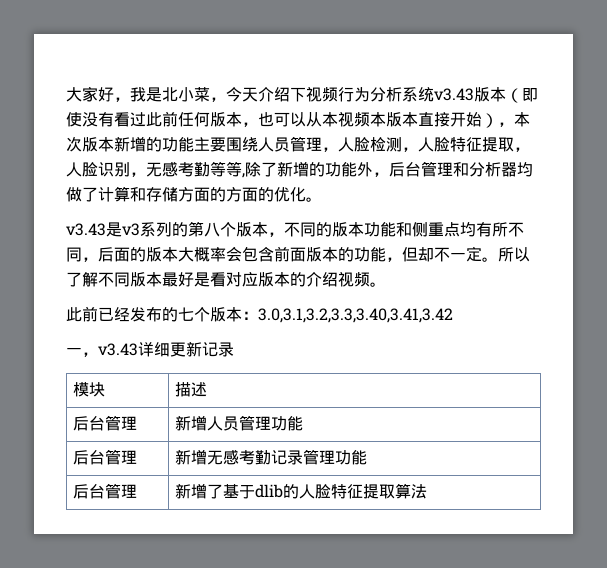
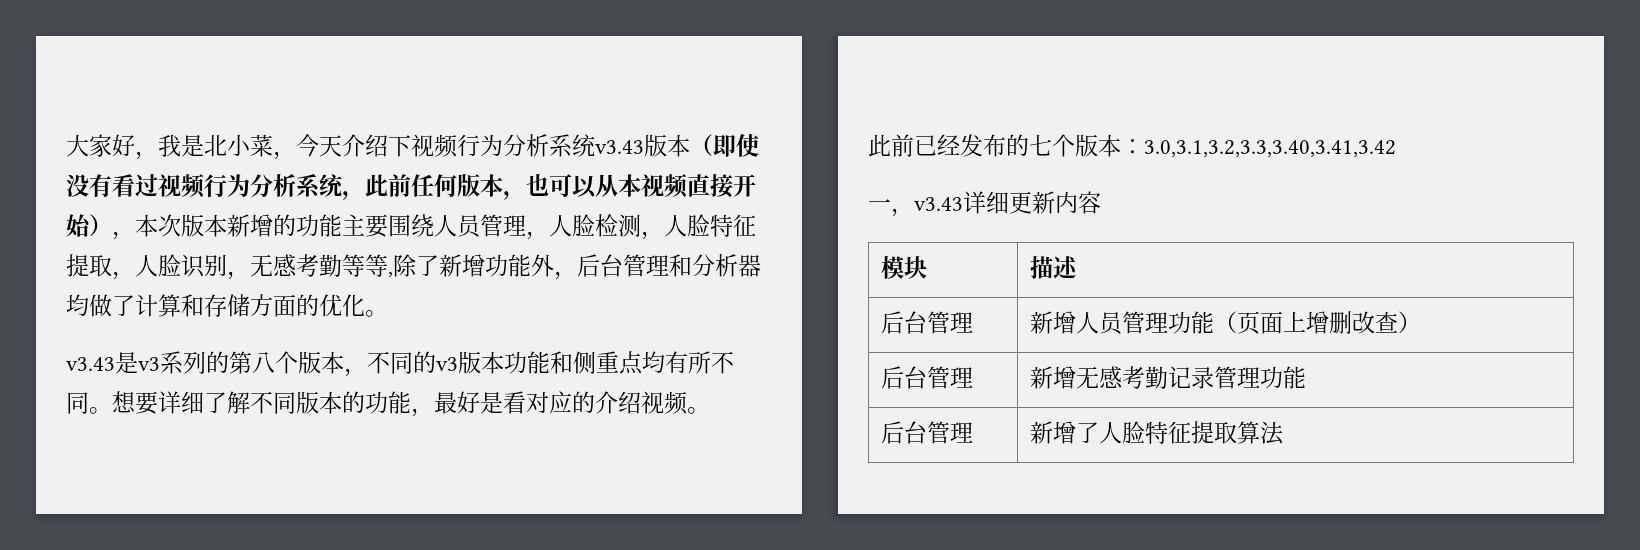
- 大家好，我是北小菜，今天介绍下视频行为分析系统v3.43版本（即使没有看过此前任何版本，也可以从本视频本版本直接开始），本次版本新增的功能主要围绕人员管理，人脸检测，人脸特征提取，人脸识别，无感考勤等等,除了新增的功能外，后台管理和分析器均做了计算和存储方面的方面的优化。
+ 大家好，我是北小菜，今天介绍下视频行为分析系统v3.43版本（即使没有看过视频行为分析系统，此前任何版本，也可以从本视频直接开始），本次版本新增的功能主要围绕人员管理，人脸检测，人脸特征提取，人脸识别，无感考勤等等,除了新增功能外，后台管理和分析器均做了计算和存储方面的优化。
- v3.43是v3系列的第八个版本，不同的版本功能和侧重点均有所不同，后面的版本大概率会包含前面版本的功能，但却不一定。所以了解不同版本最好是看对应版本的介绍视频。
+ v3.43是v3系列的第八个版本，不同的v3版本功能和侧重点均有所不同。想要详细了解不同版本的功能，最好是看对应的介绍视频。
- 一，v3.43详细更新记录
+ 一，v3.43详细更新内容
- 后台管理 | 新增人员管理功能
+ 后台管理 | 新增人员管理功能（页面上增删改查）
- 后台管理 | 新增了基于dlib的人脸特征提取算法
+ 后台管理 | 新增了人脸特征提取算法

